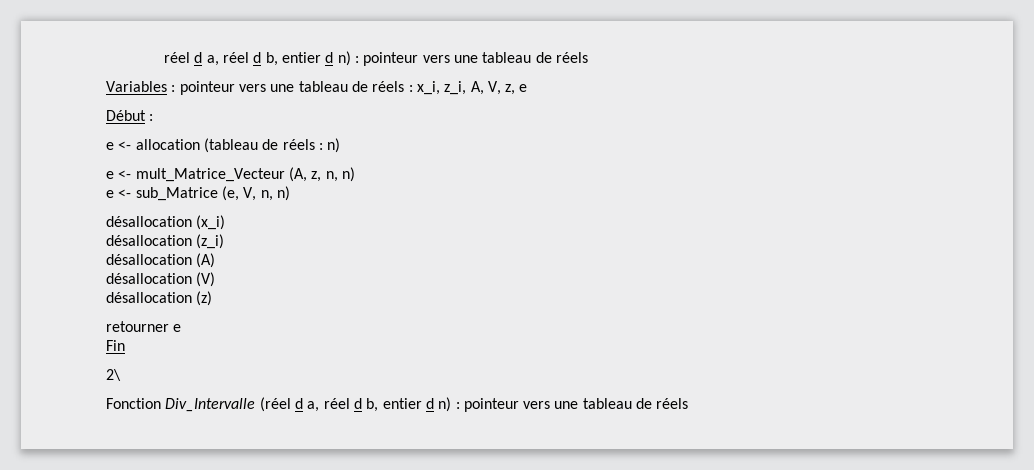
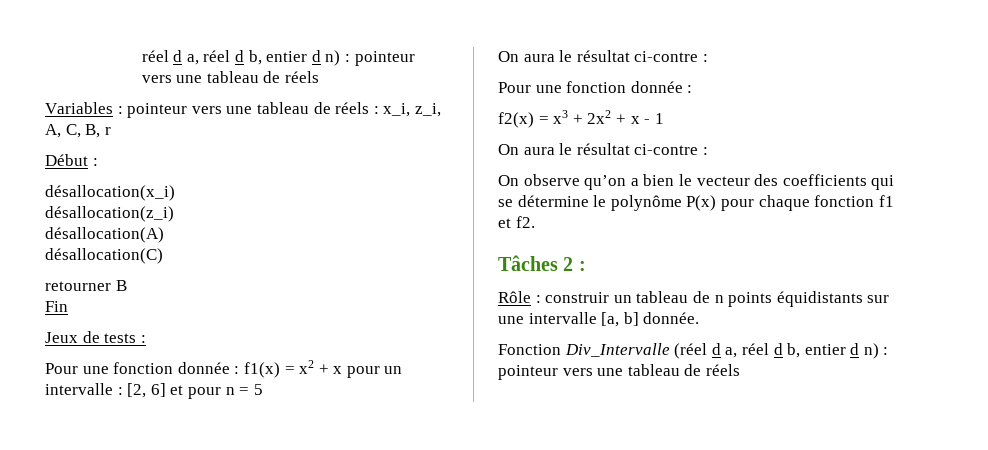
- Variables : pointeur vers une tableau de réels : x_i, z_i, A, V, z, e
+ Variables : pointeur vers une tableau de réels : x_i, z_i, A, C, B, r
- e <- allocation (tableau de réels : n)
- e <- mult_Matrice_Vecteur (A, z, n, n)
- e <- sub_Matrice (e, V, n, n)
- désallocation (x_i)
- désallocation (z_i)
- désallocation (A)
- désallocation (V)
- désallocation (z)
+ désallocation(x_i)
+ désallocation(z_i)
+ désallocation(A)
+ désallocation(C)
- retourner e
+ retourner B
- 2\
+ Jeux de tests :
+ Pour une fonction donnée : f1(x) = x2 + x pour un intervalle : [2, 6] et pour n = 5
+ On aura le résultat ci-contre :
+ Pour une fonction donnée :
+ f2(x) = x3 + 2x2 + x - 1
+ On aura le résultat ci-contre :
+ On observe qu’on a bien le vecteur des coefficients qui se détermine le polynôme P(x) pour chaque fonction f1 et f2.
+ Tâches 2 :
+ Rôle : construir un tableau de n points équidistants sur une intervalle [a, b] donnée.

